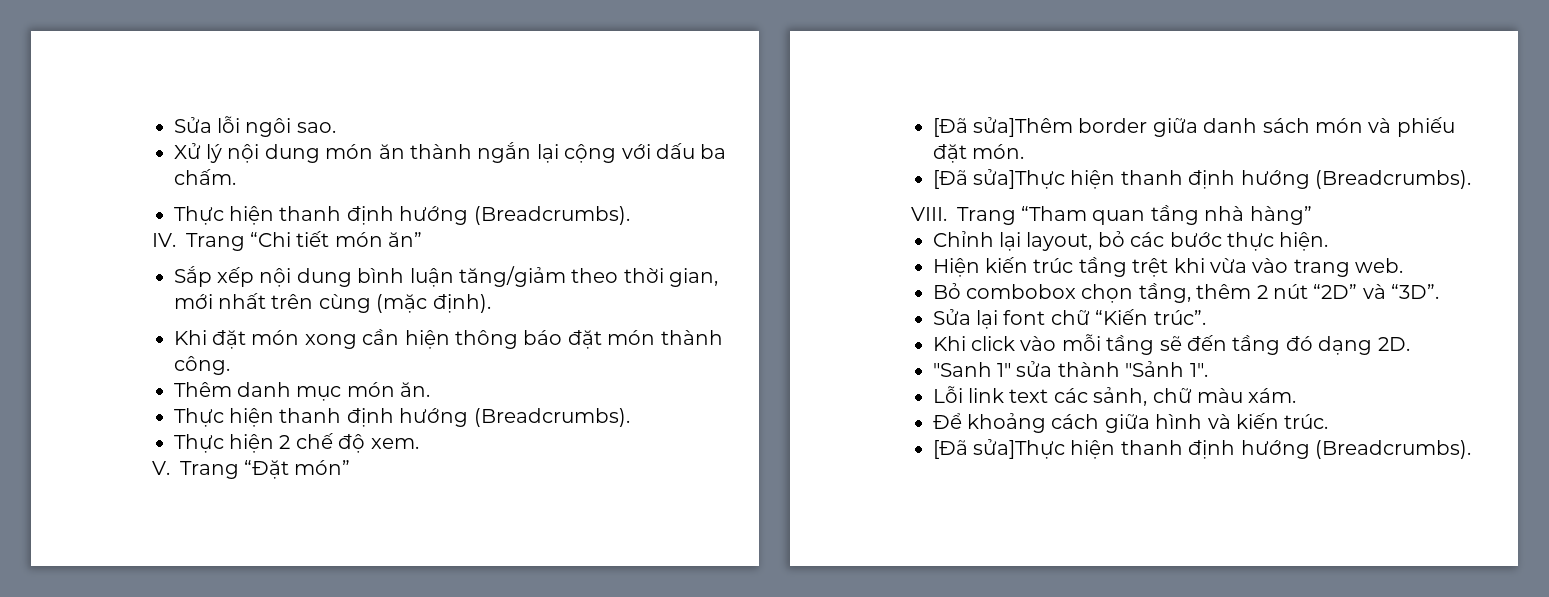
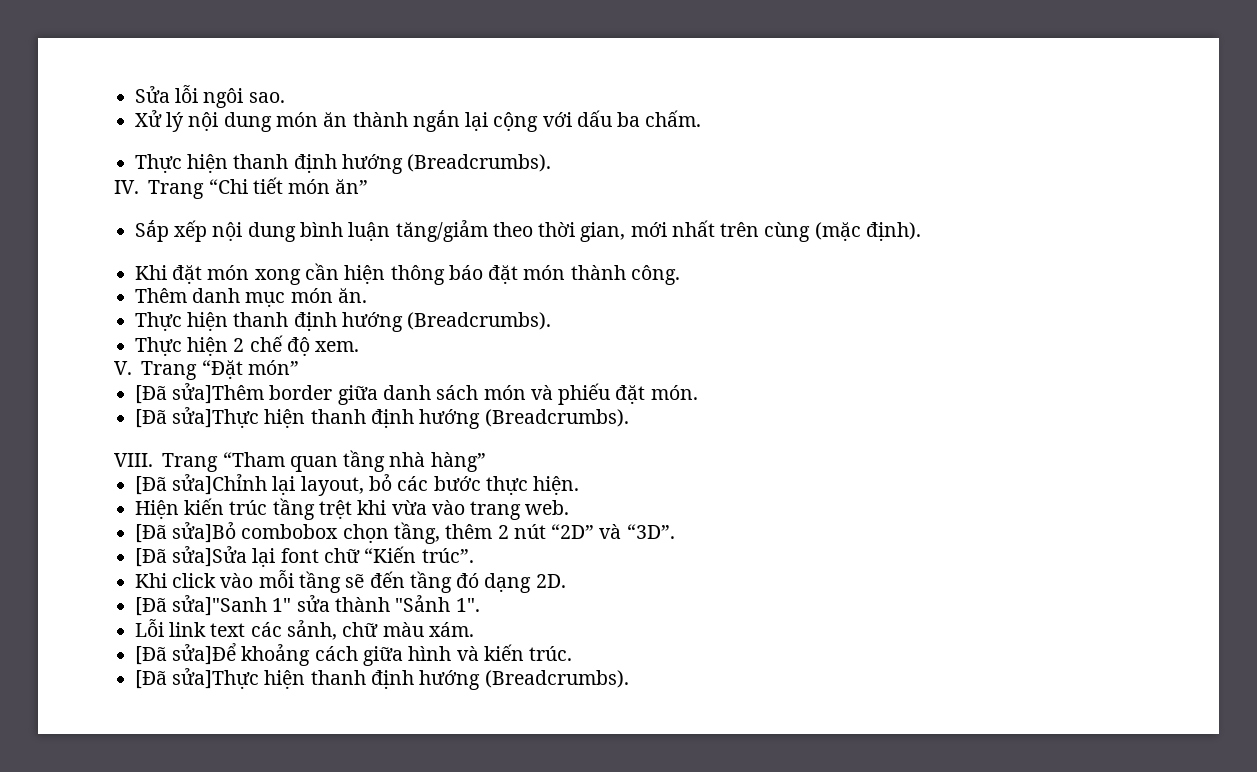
- Chỉnh lại layout, bỏ các bước thực hiện.
+ [Đã sửa]Chỉnh lại layout, bỏ các bước thực hiện.
- Bỏ combobox chọn tầng, thêm 2 nút “2D” và “3D”.
+ [Đã sửa]Bỏ combobox chọn tầng, thêm 2 nút “2D” và “3D”.
- Sửa lại font chữ “Kiến trúc”.
+ [Đã sửa]Sửa lại font chữ “Kiến trúc”.
- "Sanh 1" sửa thành "Sảnh 1".
+ [Đã sửa]"Sanh 1" sửa thành "Sảnh 1".
- Để khoảng cách giữa hình và kiến trúc.
+ [Đã sửa]Để khoảng cách giữa hình và kiến trúc.

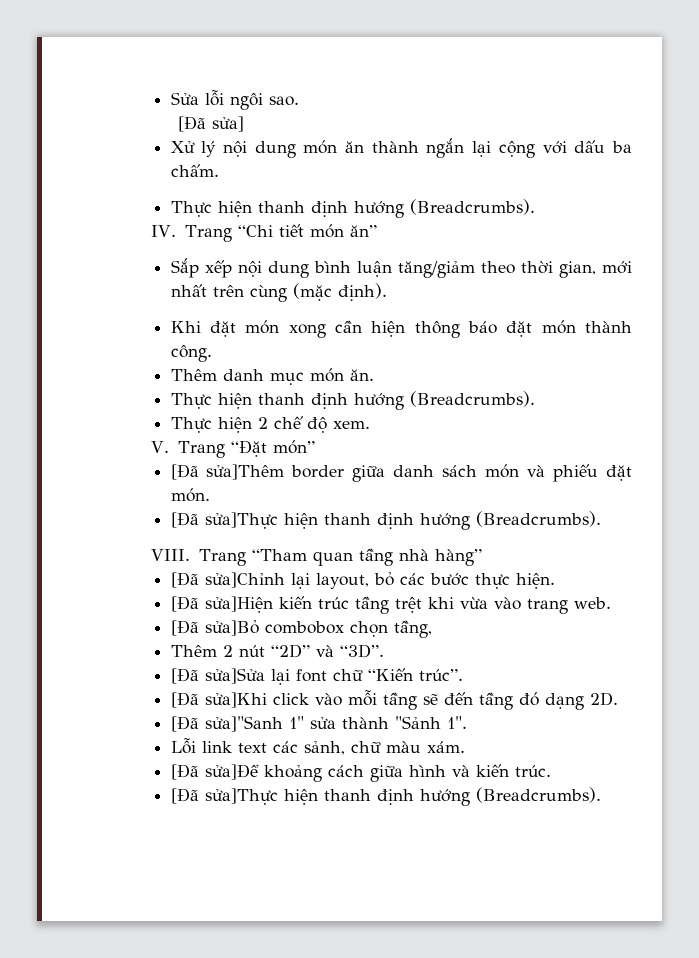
+ [Đã sửa]
- Hiện kiến trúc tầng trệt khi vừa vào trang web.
+ [Đã sửa]Hiện kiến trúc tầng trệt khi vừa vào trang web.
- [Đã sửa]Bỏ combobox chọn tầng, thêm 2 nút “2D” và “3D”.
+ [Đã sửa]Bỏ combobox chọn tầng,
+ Thêm 2 nút “2D” và “3D”.
- Khi click vào mỗi tầng sẽ đến tầng đó dạng 2D.
+ [Đã sửa]Khi click vào mỗi tầng sẽ đến tầng đó dạng 2D.

